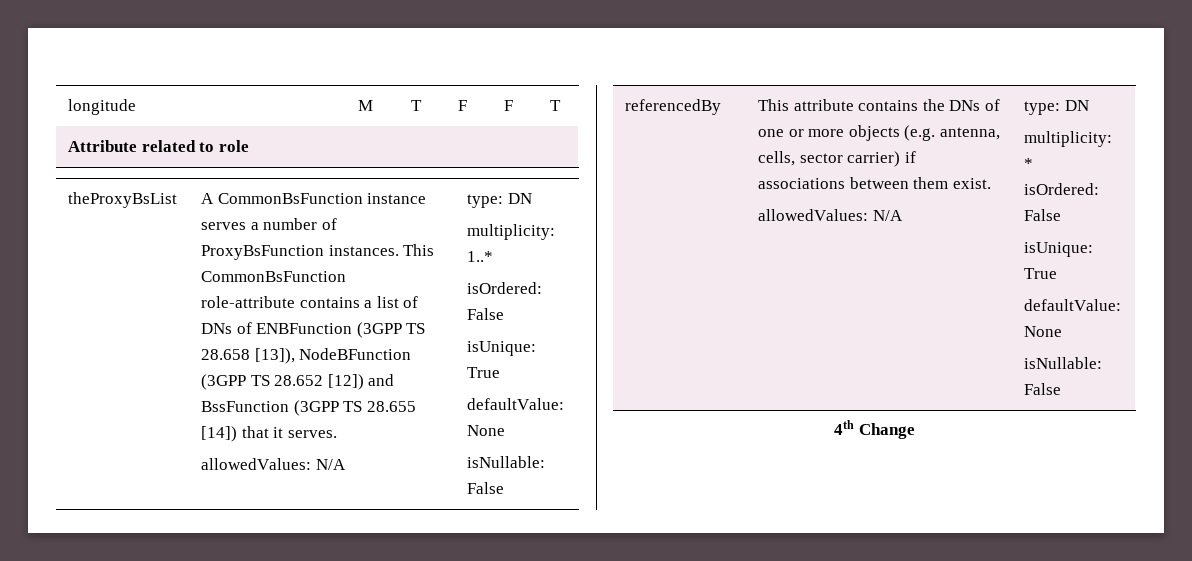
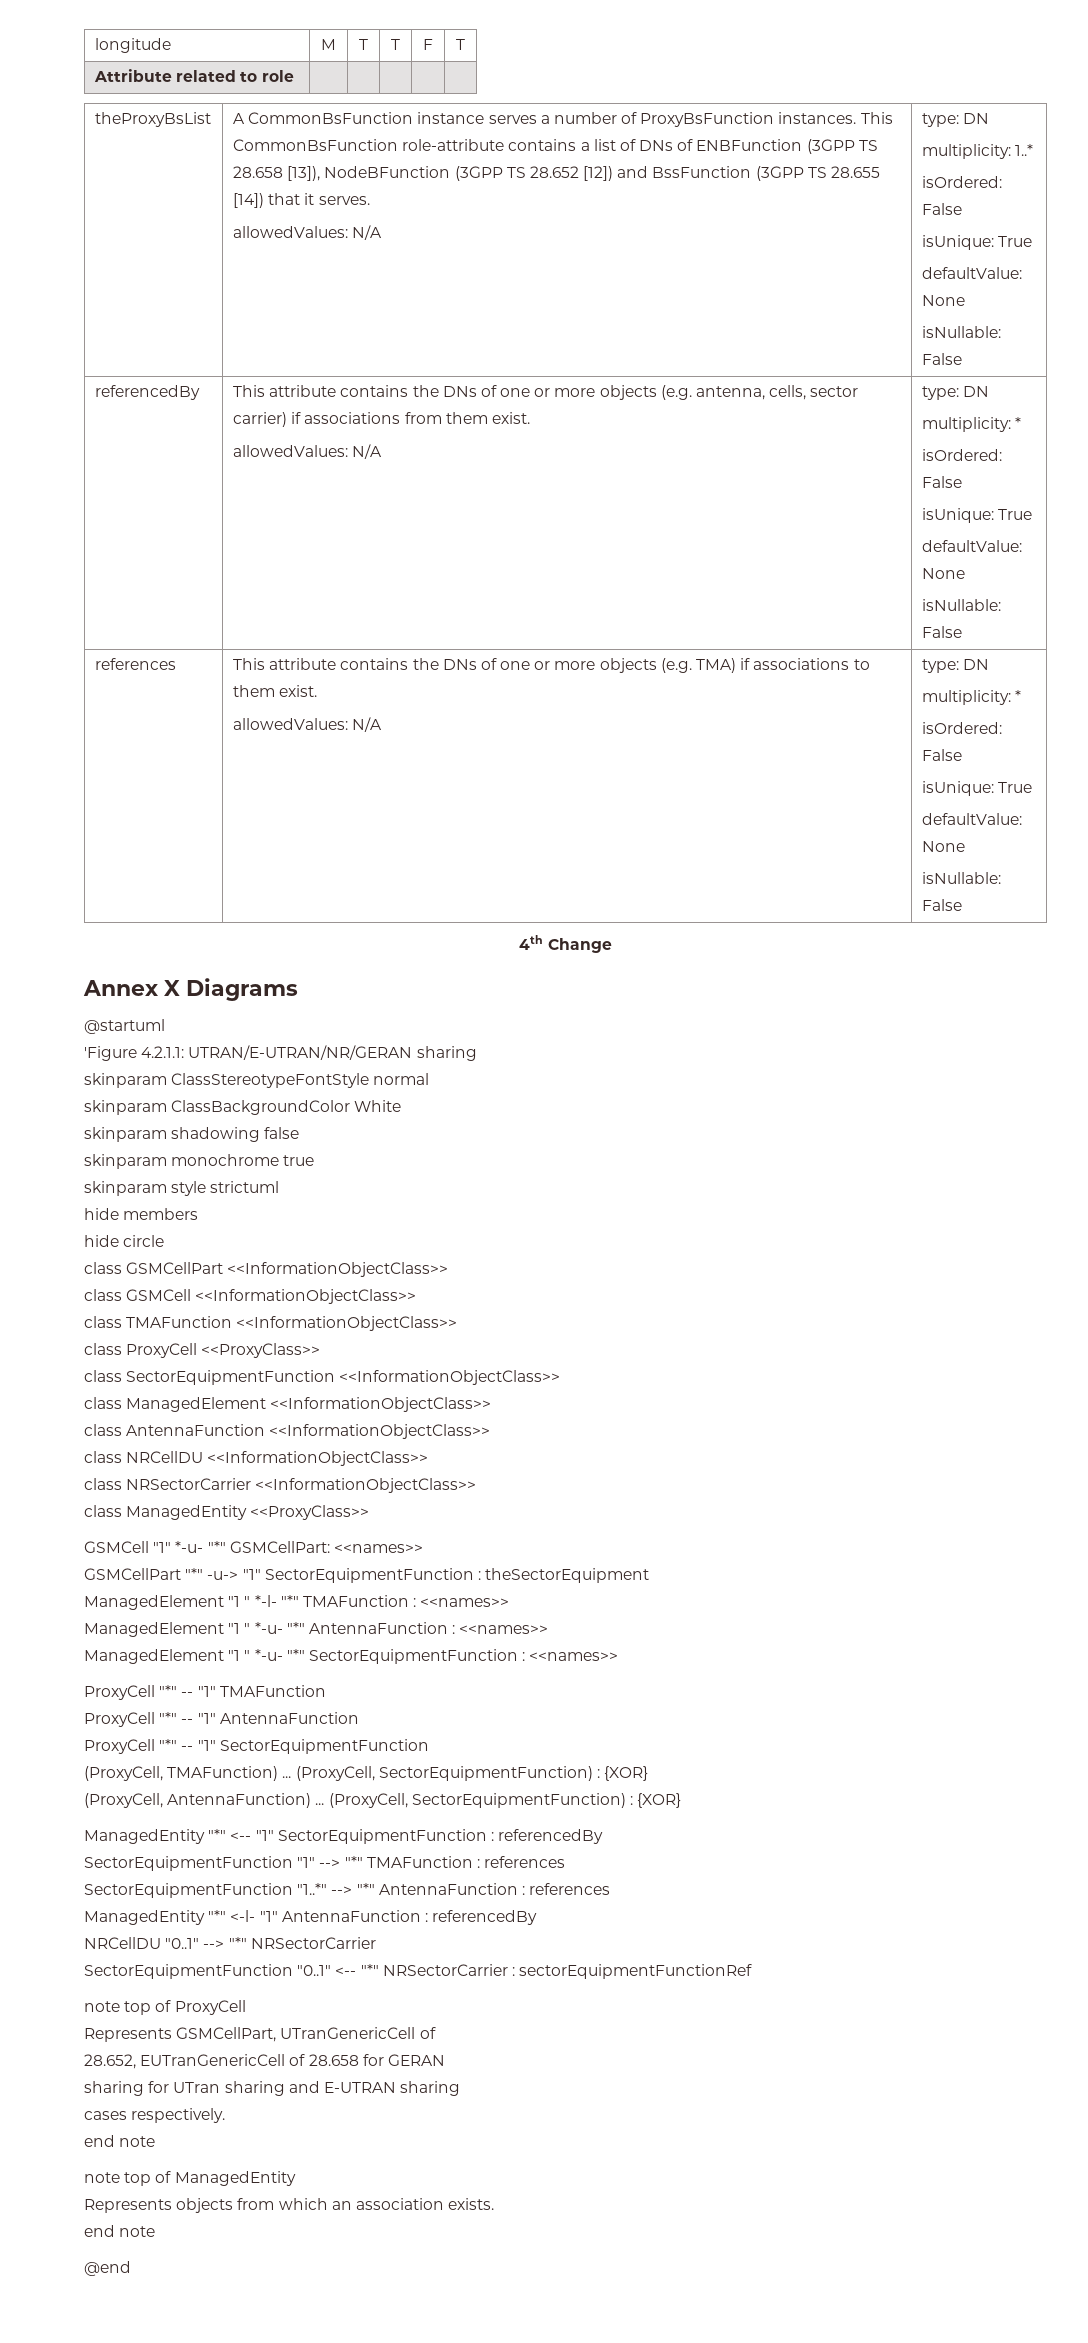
- longitude | M | T | F | F | T
+ longitude | M | T | T | F | T
- referencedBy | This attribute contains the DNs of one or more objects (e.g. antenna, cells, sector carrier) if associations between them exist.
+ referencedBy | This attribute contains the DNs of one or more objects (e.g. antenna, cells, sector carrier) if associations from them exist.
+ allowedValues: N/A | type: DN
+ multiplicity: *
+ isOrdered: False
+ isUnique: True
+ defaultValue: None
+ isNullable: False
+ references | This attribute contains the DNs of one or more objects (e.g. TMA) if associations to them exist.
+ Annex X Diagrams
+ @startuml
+ 'Figure 4.2.1.1: UTRAN/E-UTRAN/NR/GERAN sharing
+ skinparam ClassStereotypeFontStyle normal
+ skinparam ClassBackgroundColor White
+ skinparam shadowing false
+ skinparam monochrome true
+ skinparam style strictuml
+ hide members
+ hide circle
+ class GSMCellPart <<InformationObjectClass>>
+ class GSMCell <<InformationObjectClass>>
+ class TMAFunction <<InformationObjectClass>>
+ class ProxyCell <<ProxyClass>>
+ class SectorEquipmentFunction <<InformationObjectClass>>
+ class ManagedElement <<InformationObjectClass>>
+ class AntennaFunction <<InformationObjectClass>>
+ class NRCellDU <<InformationObjectClass>>
+ class NRSectorCarrier <<InformationObjectClass>>
+ class ManagedEntity <<ProxyClass>>
+ GSMCell "1" *-u- "*" GSMCellPart: <<names>>
+ GSMCellPart "*" -u-> "1" SectorEquipmentFunction : theSectorEquipment
+ ManagedElement "1 " *-l- "*" TMAFunction : <<names>>
+ ManagedElement "1 " *-u- "*" AntennaFunction : <<names>>
+ ManagedElement "1 " *-u- "*" SectorEquipmentFunction : <<names>>
+ ProxyCell "*" -- "1" TMAFunction
+ ProxyCell "*" -- "1" AntennaFunction
+ ProxyCell "*" -- "1" SectorEquipmentFunction
+ (ProxyCell, TMAFunction) ... (ProxyCell, SectorEquipmentFunction) : {XOR}
+ (ProxyCell, AntennaFunction) ... (ProxyCell, SectorEquipmentFunction) : {XOR}
+ ManagedEntity "*" <-- "1" SectorEquipmentFunction : referencedBy
+ SectorEquipmentFunction "1" --> "*" TMAFunction : references
+ SectorEquipmentFunction "1..*" --> "*" AntennaFunction : references
+ ManagedEntity "*" <-l- "1" AntennaFunction : referencedBy
+ NRCellDU "0..1" --> "*" NRSectorCarrier
+ SectorEquipmentFunction "0..1" <-- "*" NRSectorCarrier : sectorEquipmentFunctionRef
+ note top of ProxyCell
+ Represents GSMCellPart, UTranGenericCell of
+ 28.652, EUTranGenericCell of 28.658 for GERAN
+ sharing for UTran sharing and E-UTRAN sharing
+ cases respectively.
+ end note
+ note top of ManagedEntity
+ Represents objects from which an association exists.
+ end note
+ @end

